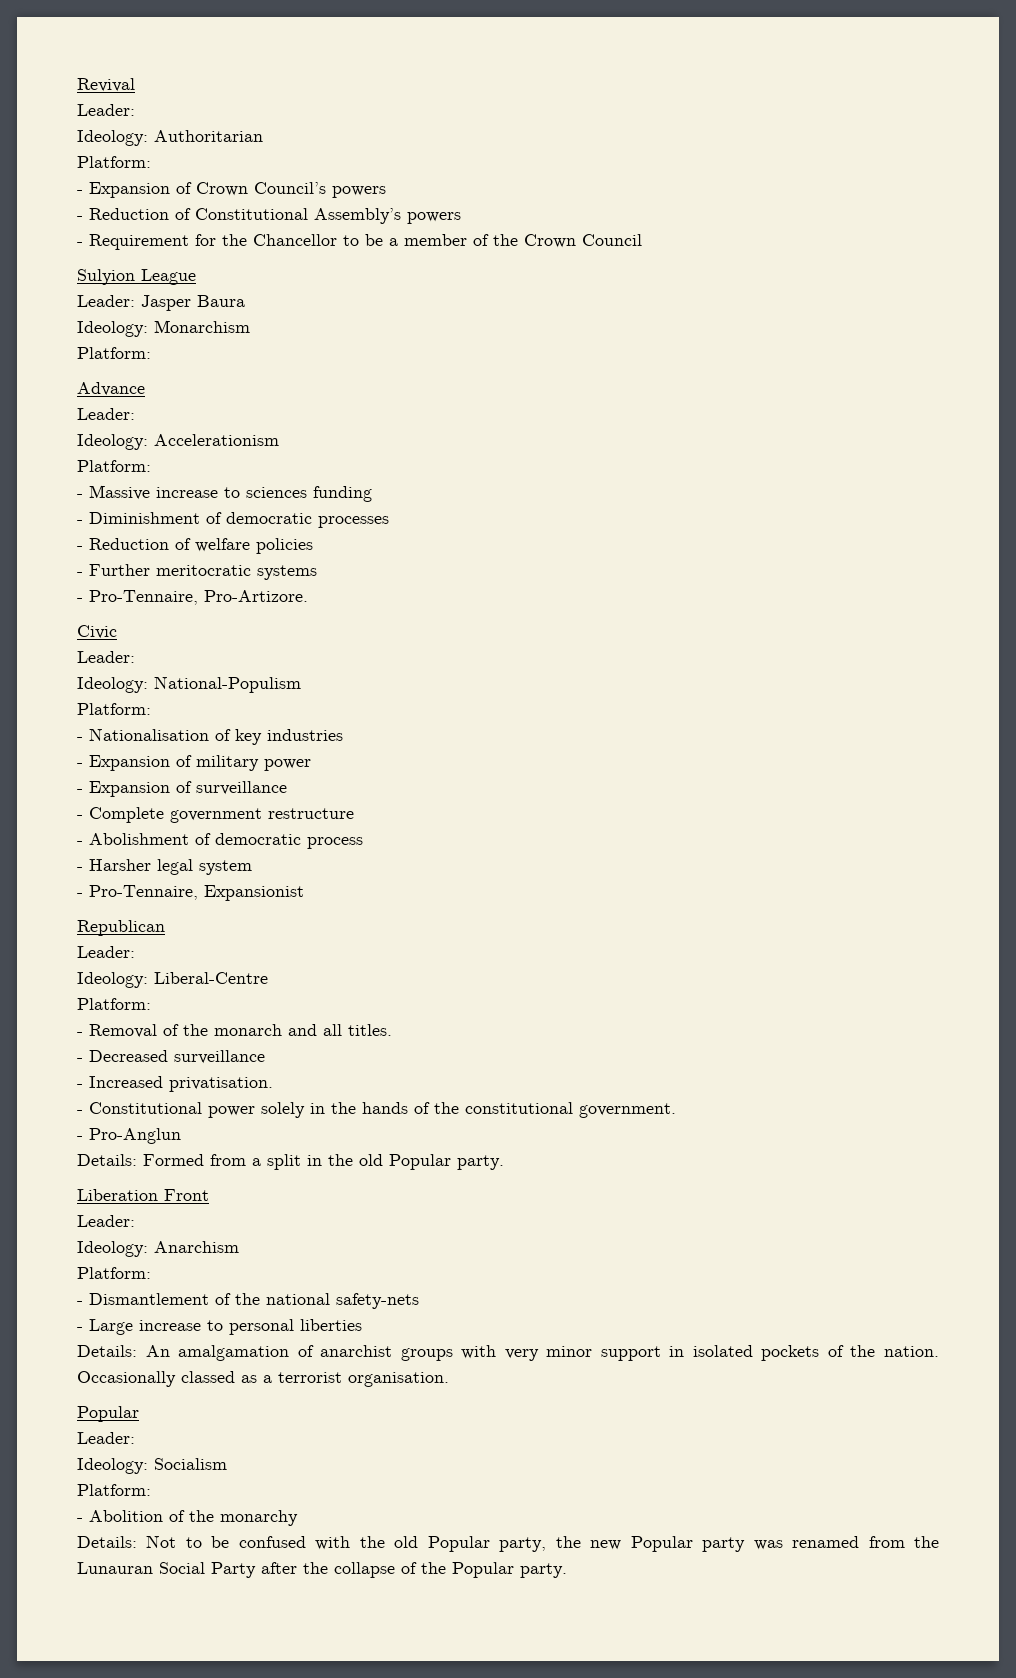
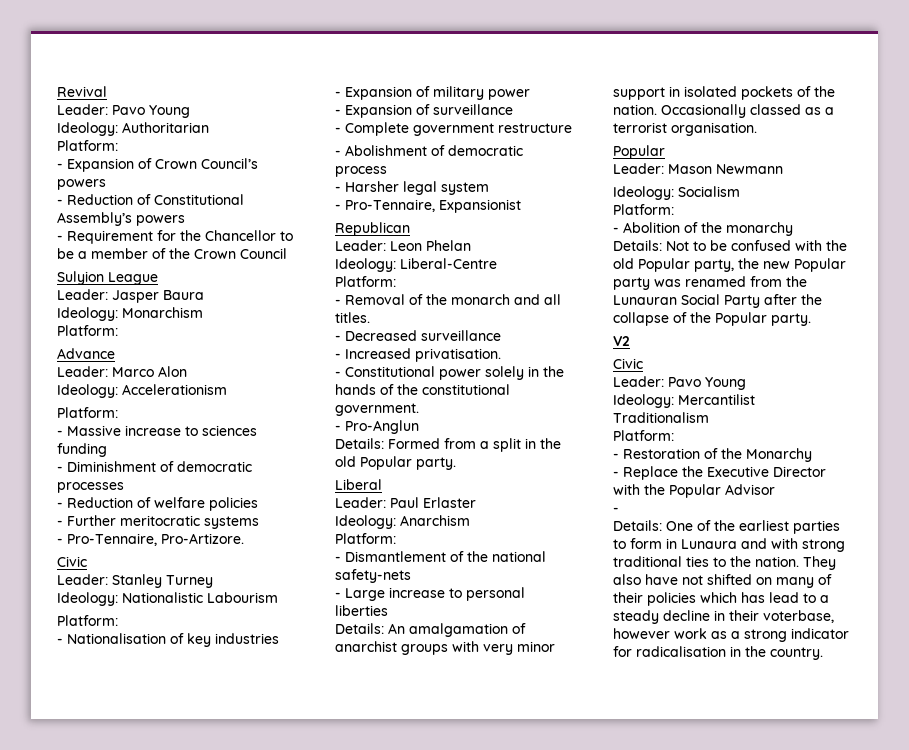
  Revival
- Leader:
+ Leader: Pavo Young
  Advance
- Leader:
+ Leader: Marco Alon
  - Pro-Tennaire, Pro-Artizore.
  Civic
- Leader:
- Ideology: National-Populism
+ Leader: Stanley Turney
+ Ideology: Nationalistic Labourism
  Republican
- Leader:
+ Leader: Leon Phelan
- Liberation Front
- Leader:
+ Liberal
+ Leader: Paul Erlaster
  Occasionally classed as a terrorist organisation.
  Popular
- Leader:
+ Leader: Mason Newmann
+ V2
+ Civic
+ Leader: Pavo Young
+ Ideology: Mercantilist Traditionalism
+ Platform:
+ - Restoration of the Monarchy
+ - Replace the Executive Director with the Popular Advisor
+ -
+ Details: One of the earliest parties to form in Lunaura and with strong traditional ties to the nation. They also have not shifted on many of their policies which has lead to a steady decline in their voterbase, however work as a strong indicator for radicalisation in the country.

